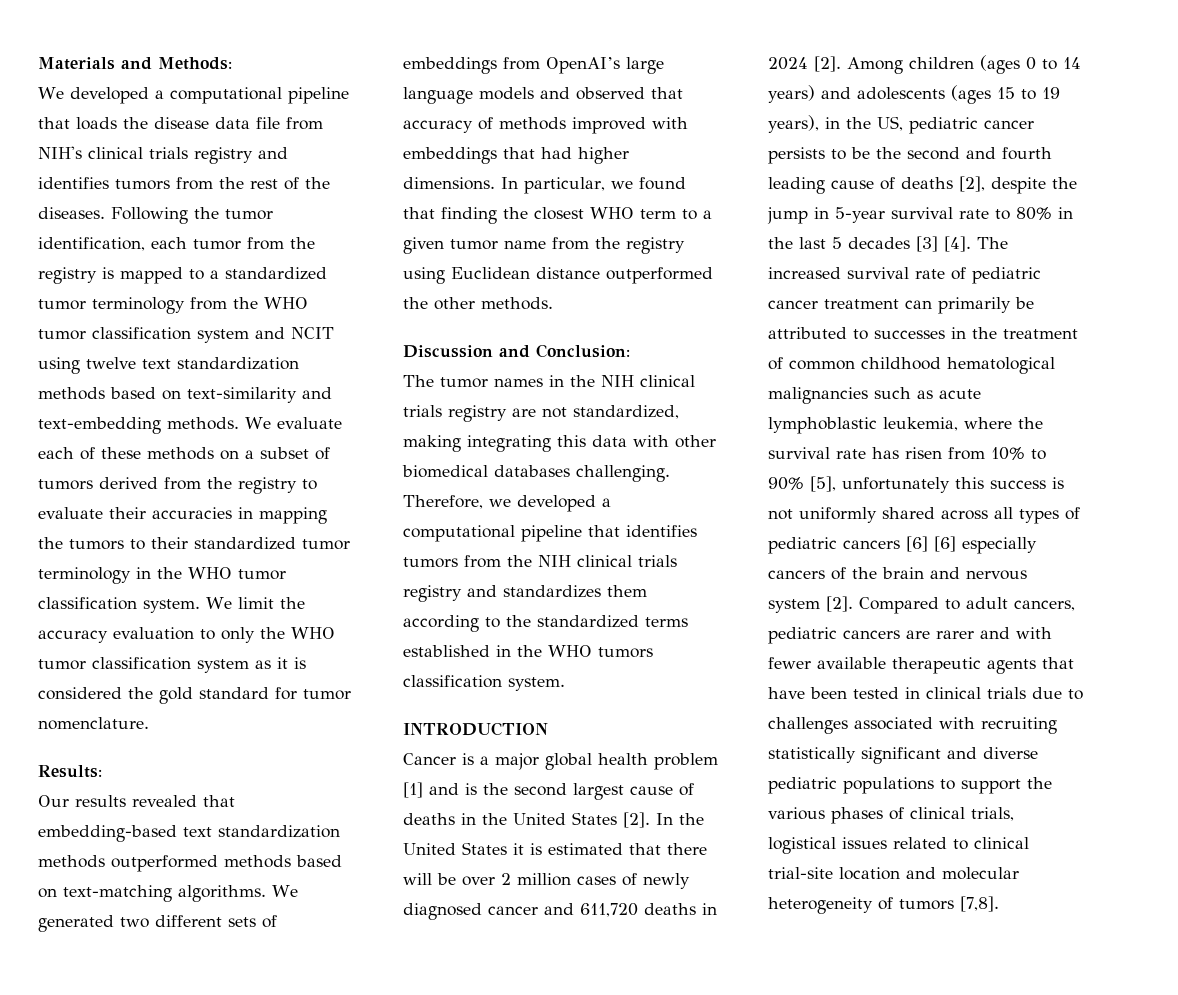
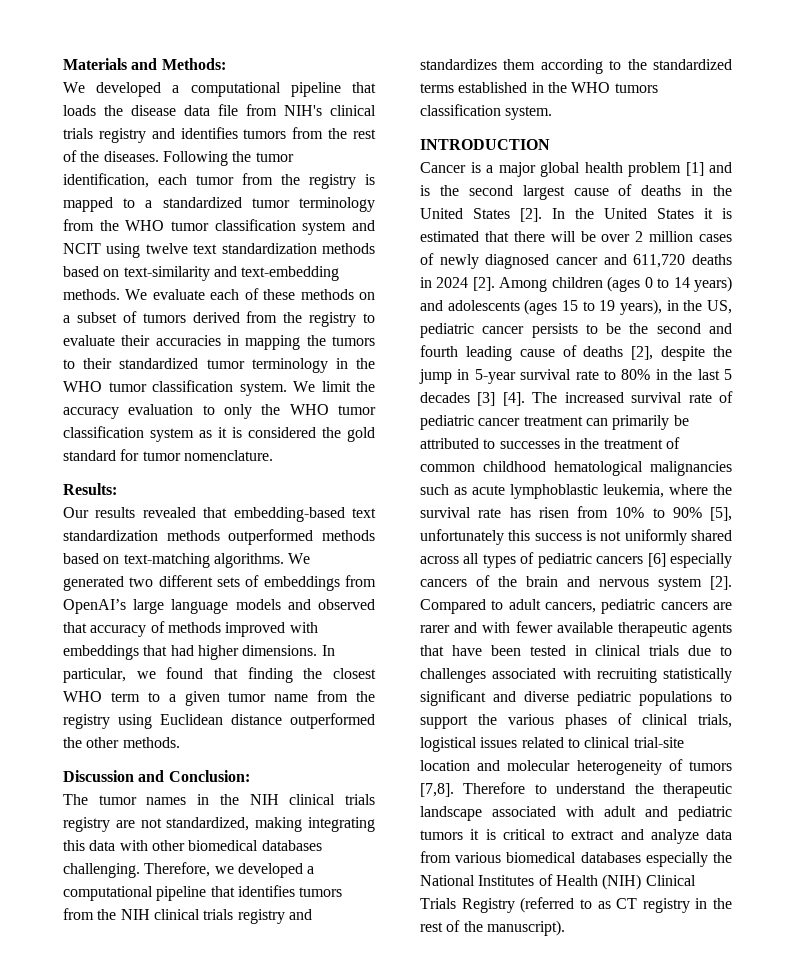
- The increased survival rate of pediatric cancer treatment can primarily be attributed to successes in the treatment of common childhood hematological malignancies such as acute lymphoblastic leukemia, where the survival rate has risen from 10% to 90% [5], unfortunately this success is not uniformly shared across all types of pediatric cancers [6] [6] especially cancers of the brain and nervous system [2].
+ The increased survival rate of pediatric cancer treatment can primarily be attributed to successes in the treatment of common childhood hematological malignancies such as acute lymphoblastic leukemia, where the survival rate has risen from 10% to 90% [5], unfortunately this success is not uniformly shared across all types of pediatric cancers [6] especially cancers of the brain and nervous system [2].
+ Therefore to understand the therapeutic landscape associated with adult and pediatric tumors it is critical to extract and analyze data from various biomedical databases especially the National Institutes of Health (NIH) Clinical Trials Registry (referred to as CT registry in the rest of the manuscript).

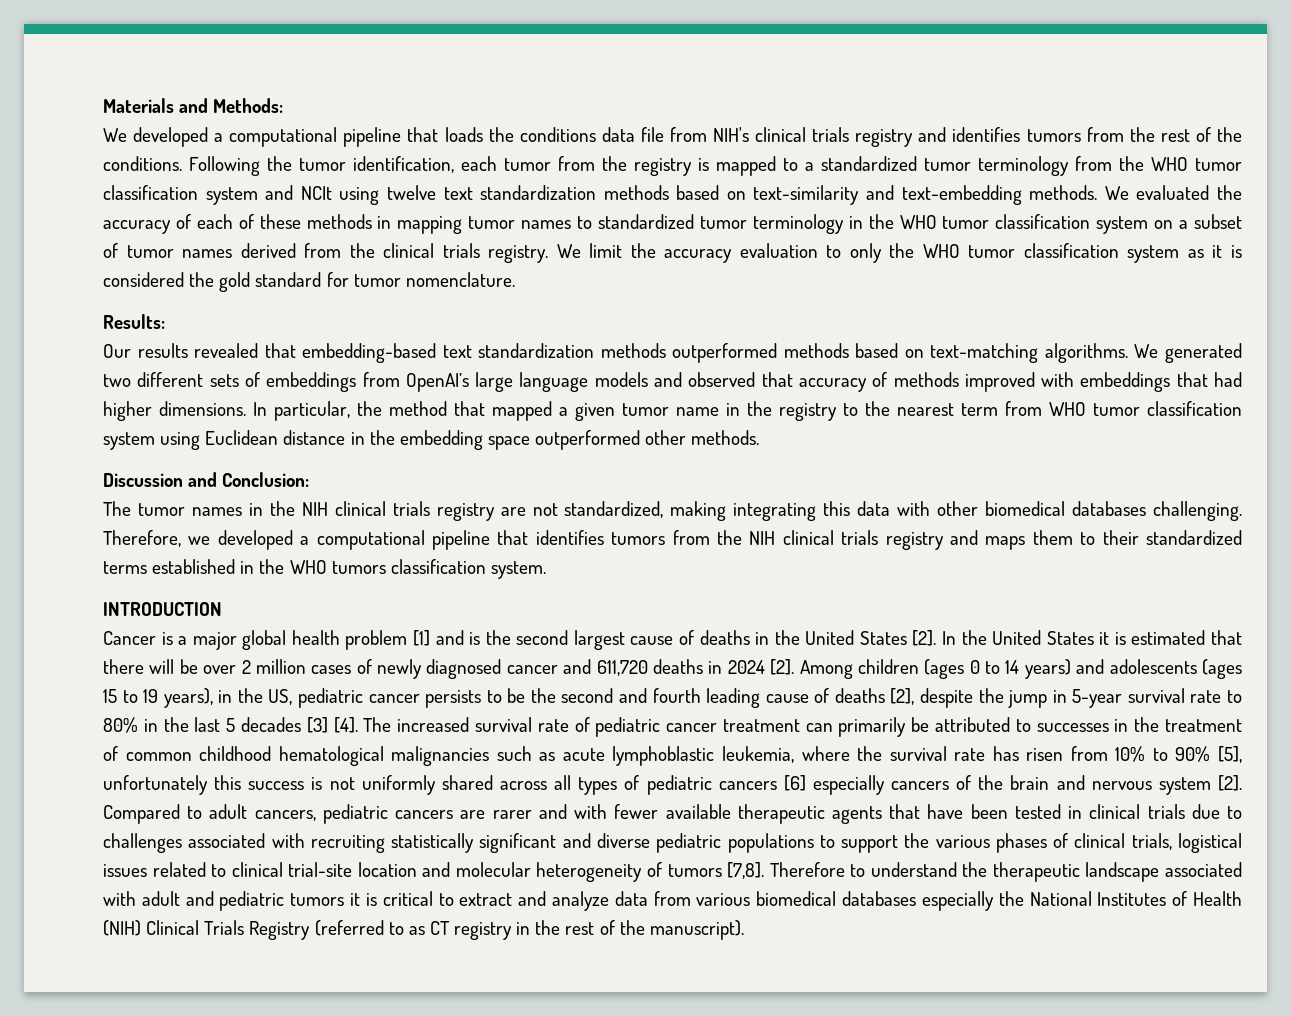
- We developed a computational pipeline that loads the disease data file from NIH's clinical trials registry and identifies tumors from the rest of the diseases.
+ We developed a computational pipeline that loads the conditions data file from NIH's clinical trials registry and identifies tumors from the rest of the conditions.
- Following the tumor identification, each tumor from the registry is mapped to a standardized tumor terminology from the WHO tumor classification system and NCIT using twelve text standardization methods based on text-similarity and text-embedding methods.
+ Following the tumor identification, each tumor from the registry is mapped to a standardized tumor terminology from the WHO tumor classification system and NCIt using twelve text standardization methods based on text-similarity and text-embedding methods.
- We evaluate each of these methods on a subset of tumors derived from the registry to evaluate their accuracies in mapping the tumors to their standardized tumor terminology in the WHO tumor classification system.
+ We evaluated the accuracy of each of these methods in mapping tumor names to standardized tumor terminology in the WHO tumor classification system on a subset of tumor names derived from the clinical trials registry.
- In particular, we found that finding the closest WHO term to a given tumor name from the registry using Euclidean distance outperformed the other methods.
+ In particular, the method that mapped a given tumor name in the registry to the nearest term from WHO tumor classification system using Euclidean distance in the embedding space outperformed other methods.
- Therefore, we developed a computational pipeline that identifies tumors from the NIH clinical trials registry and standardizes them according to the standardized terms established in the WHO tumors classification system.
+ Therefore, we developed a computational pipeline that identifies tumors from the NIH clinical trials registry and maps them to their standardized terms established in the WHO tumors classification system.

